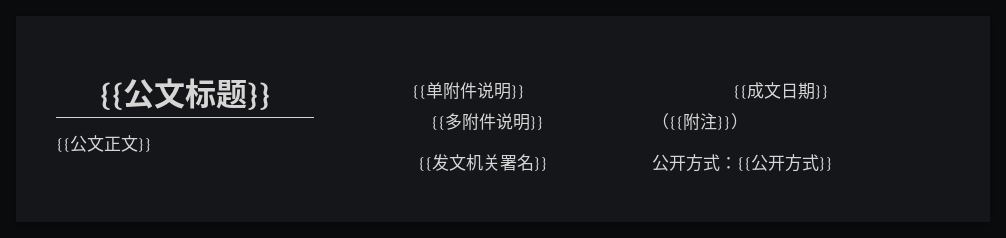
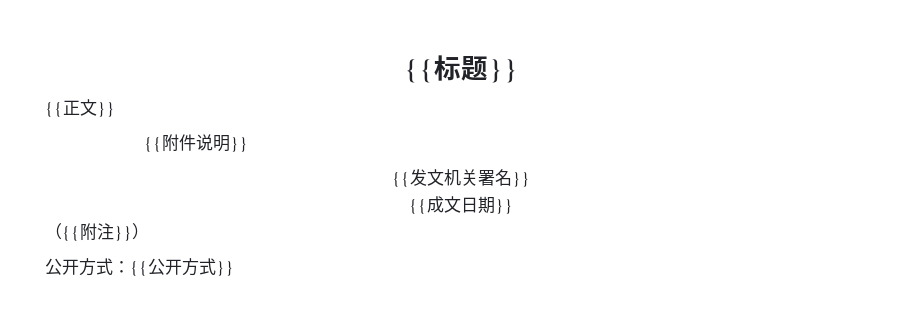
- {{公文标题}}
+ {{标题}}
- {{公文正文}}
+ {{正文}}
- {{单附件说明}}
- {{多附件说明}}
+ {{附件说明}}

